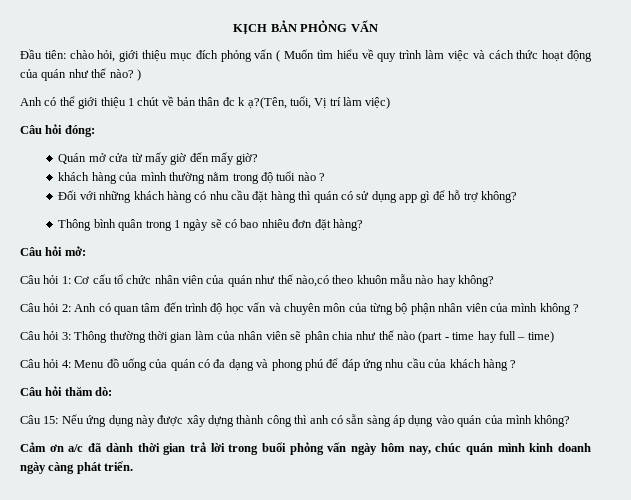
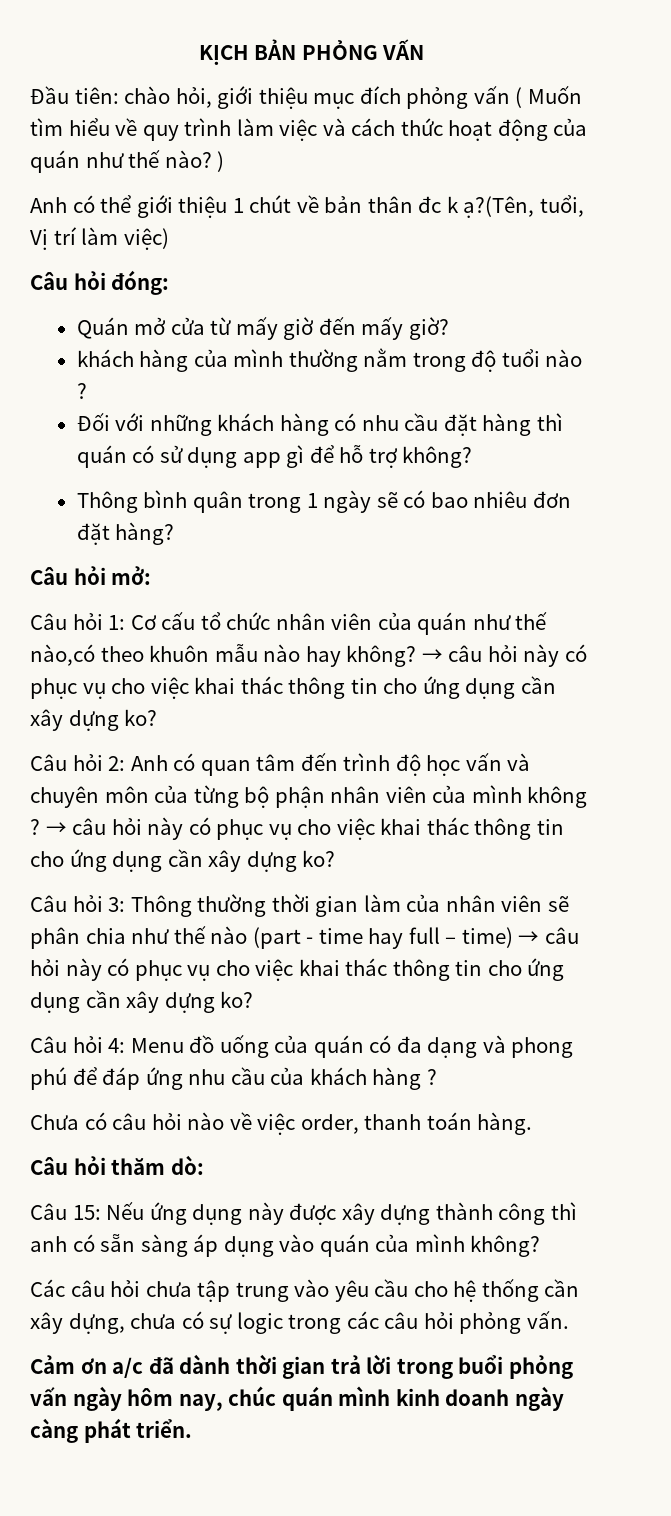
- Câu hỏi 1: Cơ cấu tổ chức nhân viên của quán như thế nào,có theo khuôn mẫu nào hay không?
+ Câu hỏi 1: Cơ cấu tổ chức nhân viên của quán như thế nào,có theo khuôn mẫu nào hay không? → câu hỏi này có phục vụ cho việc khai thác thông tin cho ứng dụng cần xây dựng ko?
- Câu hỏi 2: Anh có quan tâm đến trình độ học vấn và chuyên môn của từng bộ phận nhân viên của mình không ?
+ Câu hỏi 2: Anh có quan tâm đến trình độ học vấn và chuyên môn của từng bộ phận nhân viên của mình không ? → câu hỏi này có phục vụ cho việc khai thác thông tin cho ứng dụng cần xây dựng ko?
- Câu hỏi 3: Thông thường thời gian làm của nhân viên sẽ phân chia như thế nào (part - time hay full – time)
+ Câu hỏi 3: Thông thường thời gian làm của nhân viên sẽ phân chia như thế nào (part - time hay full – time) → câu hỏi này có phục vụ cho việc khai thác thông tin cho ứng dụng cần xây dựng ko?
+ Chưa có câu hỏi nào về việc order, thanh toán hàng.
+ Các câu hỏi chưa tập trung vào yêu cầu cho hệ thống cần xây dựng, chưa có sự logic trong các câu hỏi phỏng vấn.

